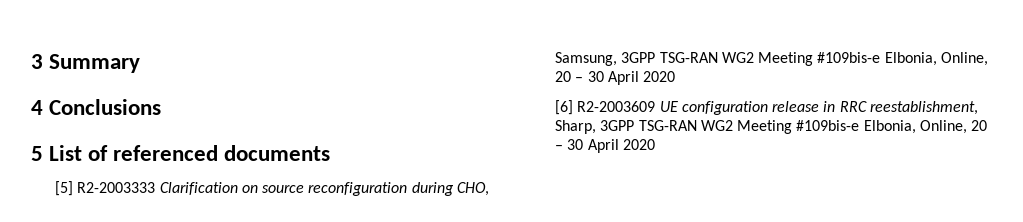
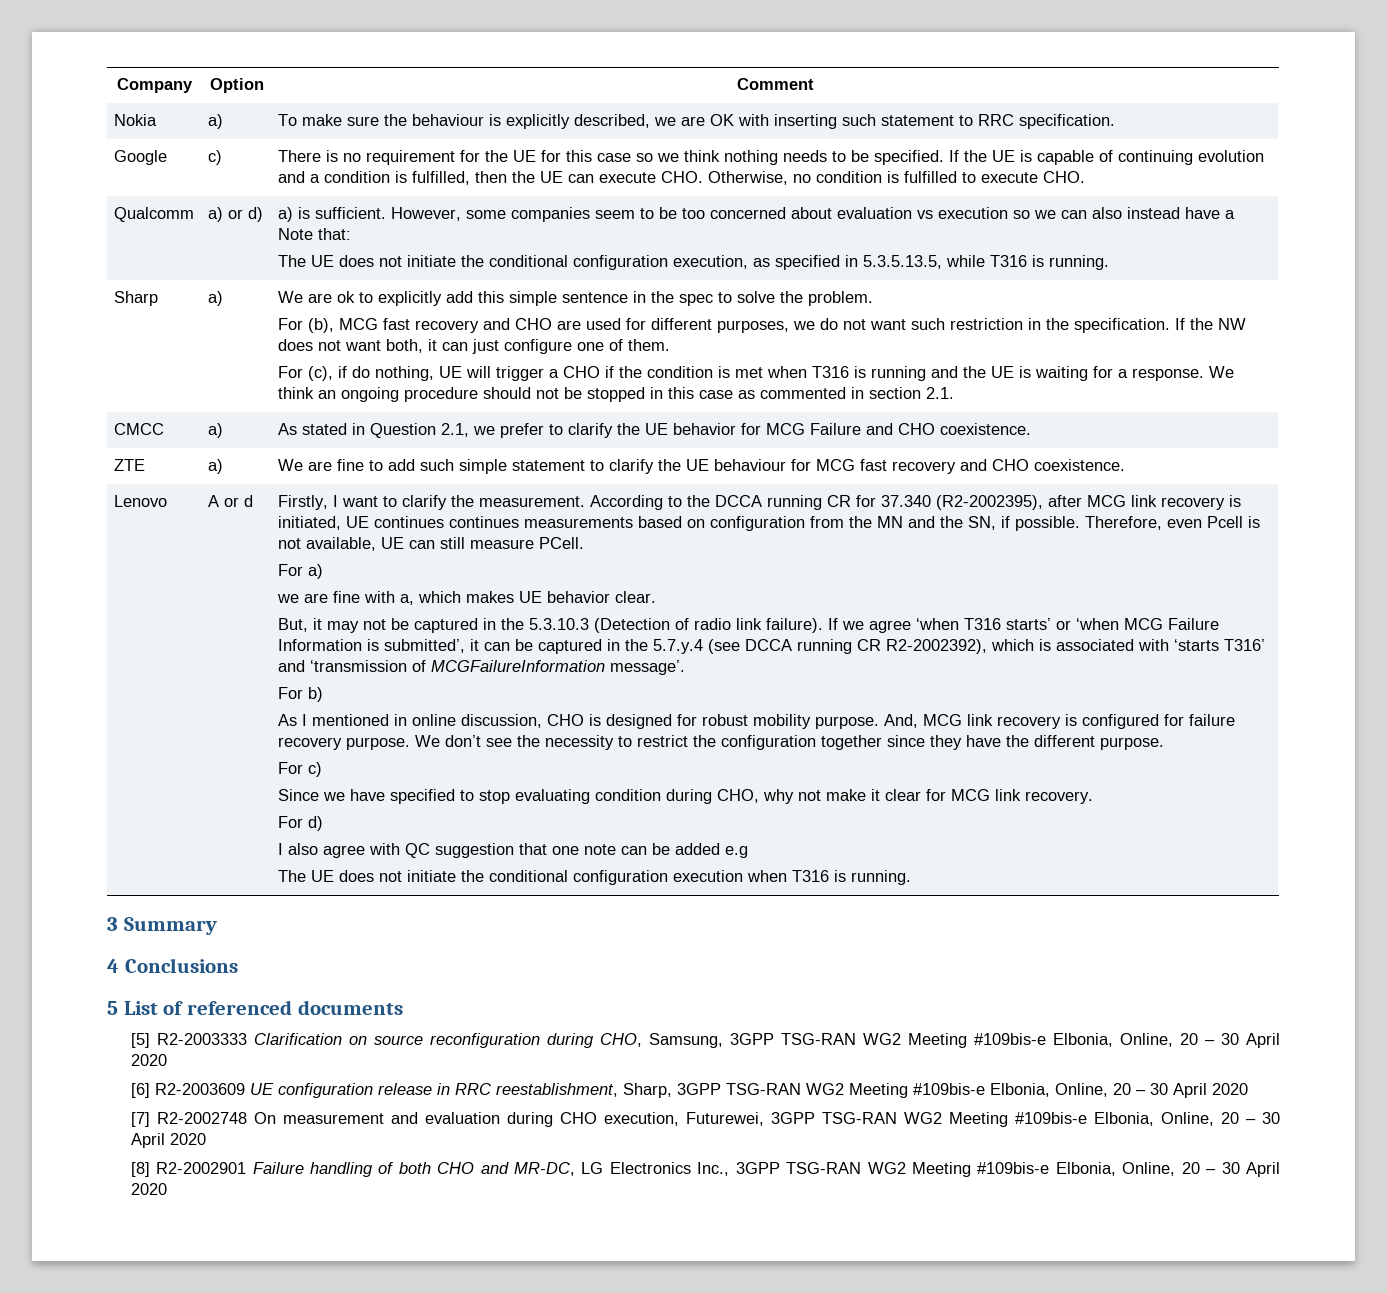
+ Company | Option | Comment
+ Nokia | a) | To make sure the behaviour is explicitly described, we are OK with inserting such statement to RRC specification.
+ Google | c) | There is no requirement for the UE for this case so we think nothing needs to be specified. If the UE is capable of continuing evolution and a condition is fulfilled, then the UE can execute CHO. Otherwise, no condition is fulfilled to execute CHO.
+ Qualcomm | a) or d) | a) is sufficient. However, some companies seem to be too concerned about evaluation vs execution so we can also instead have a Note that:
+ The UE does not initiate the conditional configuration execution, as specified in 5.3.5.13.5, while T316 is running.
+ Sharp | a) | We are ok to explicitly add this simple sentence in the spec to solve the problem.
+ For (b), MCG fast recovery and CHO are used for different purposes, we do not want such restriction in the specification. If the NW does not want both, it can just configure one of them.
+ For (c), if do nothing, UE will trigger a CHO if the condition is met when T316 is running and the UE is waiting for a response. We think an ongoing procedure should not be stopped in this case as commented in section 2.1.
+ CMCC | a) | As stated in Question 2.1, we prefer to clarify the UE behavior for MCG Failure and CHO coexistence.
+ ZTE | a) | We are fine to add such simple statement to clarify the UE behaviour for MCG fast recovery and CHO coexistence.
+ Lenovo | A or d | Firstly, I want to clarify the measurement. According to the DCCA running CR for 37.340 (R2-2002395), after MCG link recovery is initiated, UE continues continues measurements based on configuration from the MN and the SN, if possible. Therefore, even Pcell is not available, UE can still measure PCell.
+ For a)
+ we are fine with a, which makes UE behavior clear.
+ But, it may not be captured in the 5.3.10.3 (Detection of radio link failure). If we agree ‘when T316 starts’ or ‘when MCG Failure Information is submitted’, it can be captured in the 5.7.y.4 (see DCCA running CR R2-2002392), which is associated with ‘starts T316’ and ‘transmission of MCGFailureInformation message’.
+ For b)
+ As I mentioned in online discussion, CHO is designed for robust mobility purpose. And, MCG link recovery is configured for failure recovery purpose. We don’t see the necessity to restrict the configuration together since they have the different purpose.
+ For c)
+ Since we have specified to stop evaluating condition during CHO, why not make it clear for MCG link recovery.
+ For d)
+ I also agree with QC suggestion that one note can be added e.g
+ The UE does not initiate the conditional configuration execution when T316 is running.
+ [7] R2-2002748 On measurement and evaluation during CHO execution, Futurewei, 3GPP TSG-RAN WG2 Meeting #109bis-e Elbonia, Online, 20 – 30 April 2020
+ [8] R2-2002901 Failure handling of both CHO and MR-DC, LG Electronics Inc., 3GPP TSG-RAN WG2 Meeting #109bis-e Elbonia, Online, 20 – 30 April 2020

